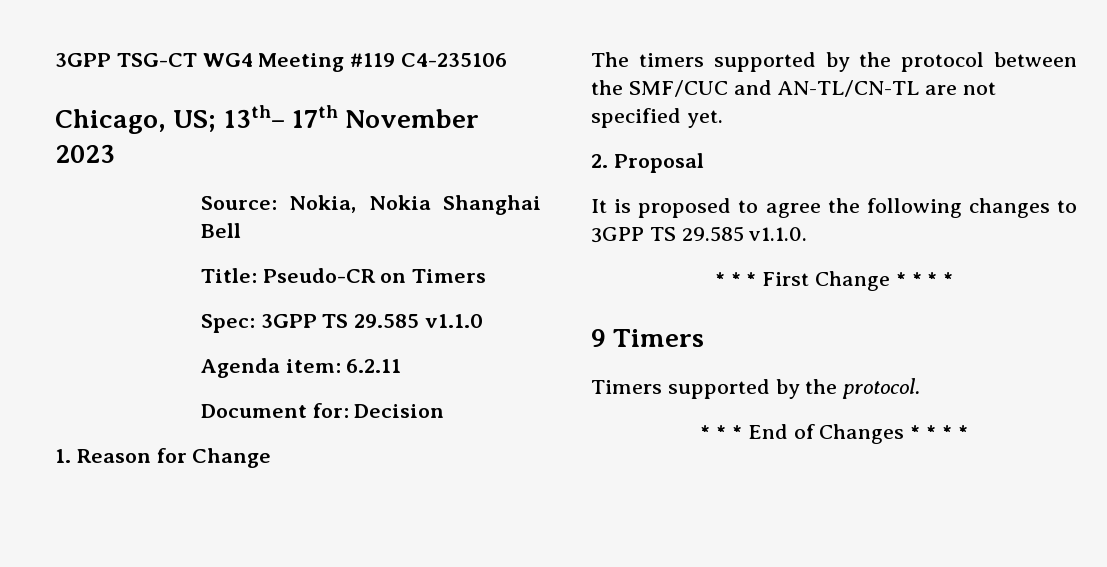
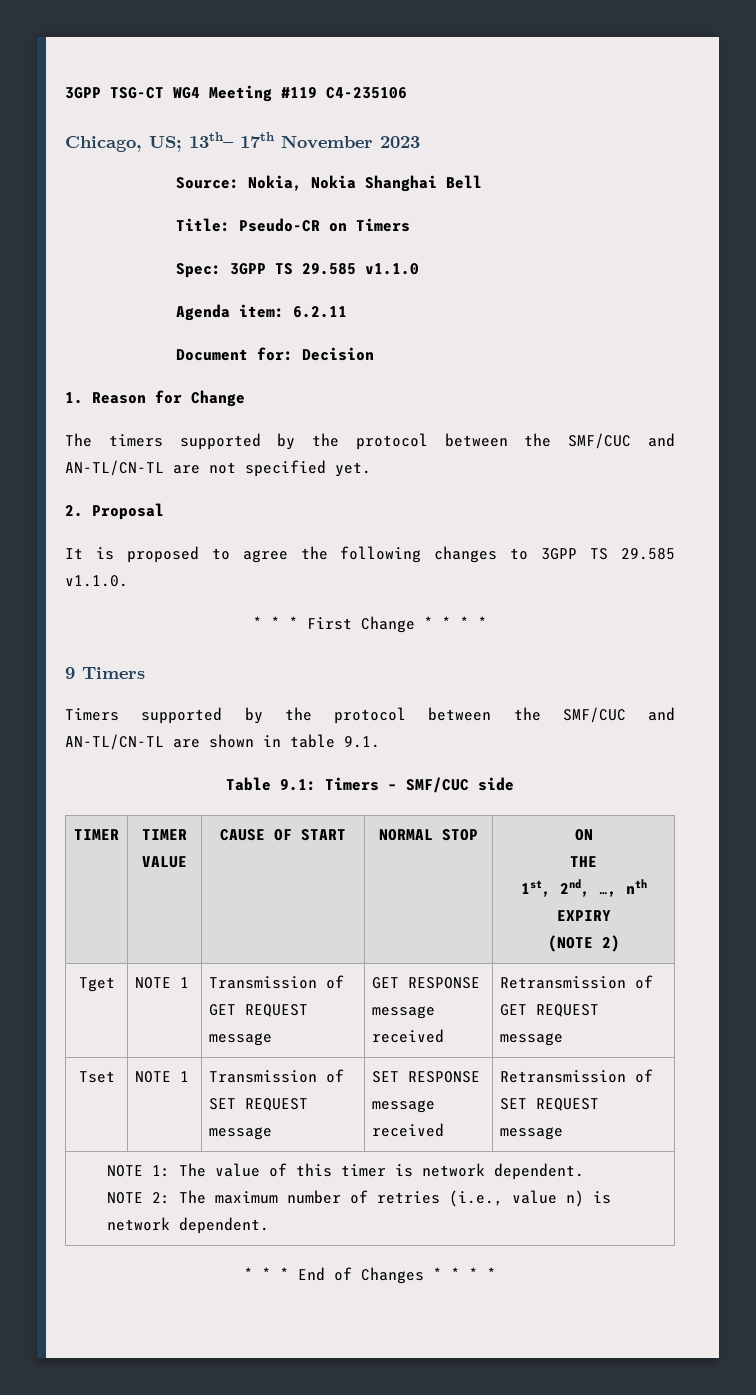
- Timers supported by the protocol.
+ Timers supported by the protocol between the SMF/CUC and AN-TL/CN-TL are shown in table 9.1.
+ Table 9.1: Timers – SMF/CUC side
+ TIMER | TIMER VALUE | CAUSE OF START | NORMAL STOP | ON
+ THE
+ 1st, 2nd, …, nth EXPIRY
+ (NOTE 2)
+ Tget | NOTE 1 | Transmission of GET REQUEST message | GET RESPONSE message received | Retransmission of GET REQUEST message
+ Tset | NOTE 1 | Transmission of SET REQUEST message | SET RESPONSE message received | Retransmission of SET REQUEST message
+ NOTE 1: The value of this timer is network dependent.
+ NOTE 2: The maximum number of retries (i.e., value n) is network dependent.

